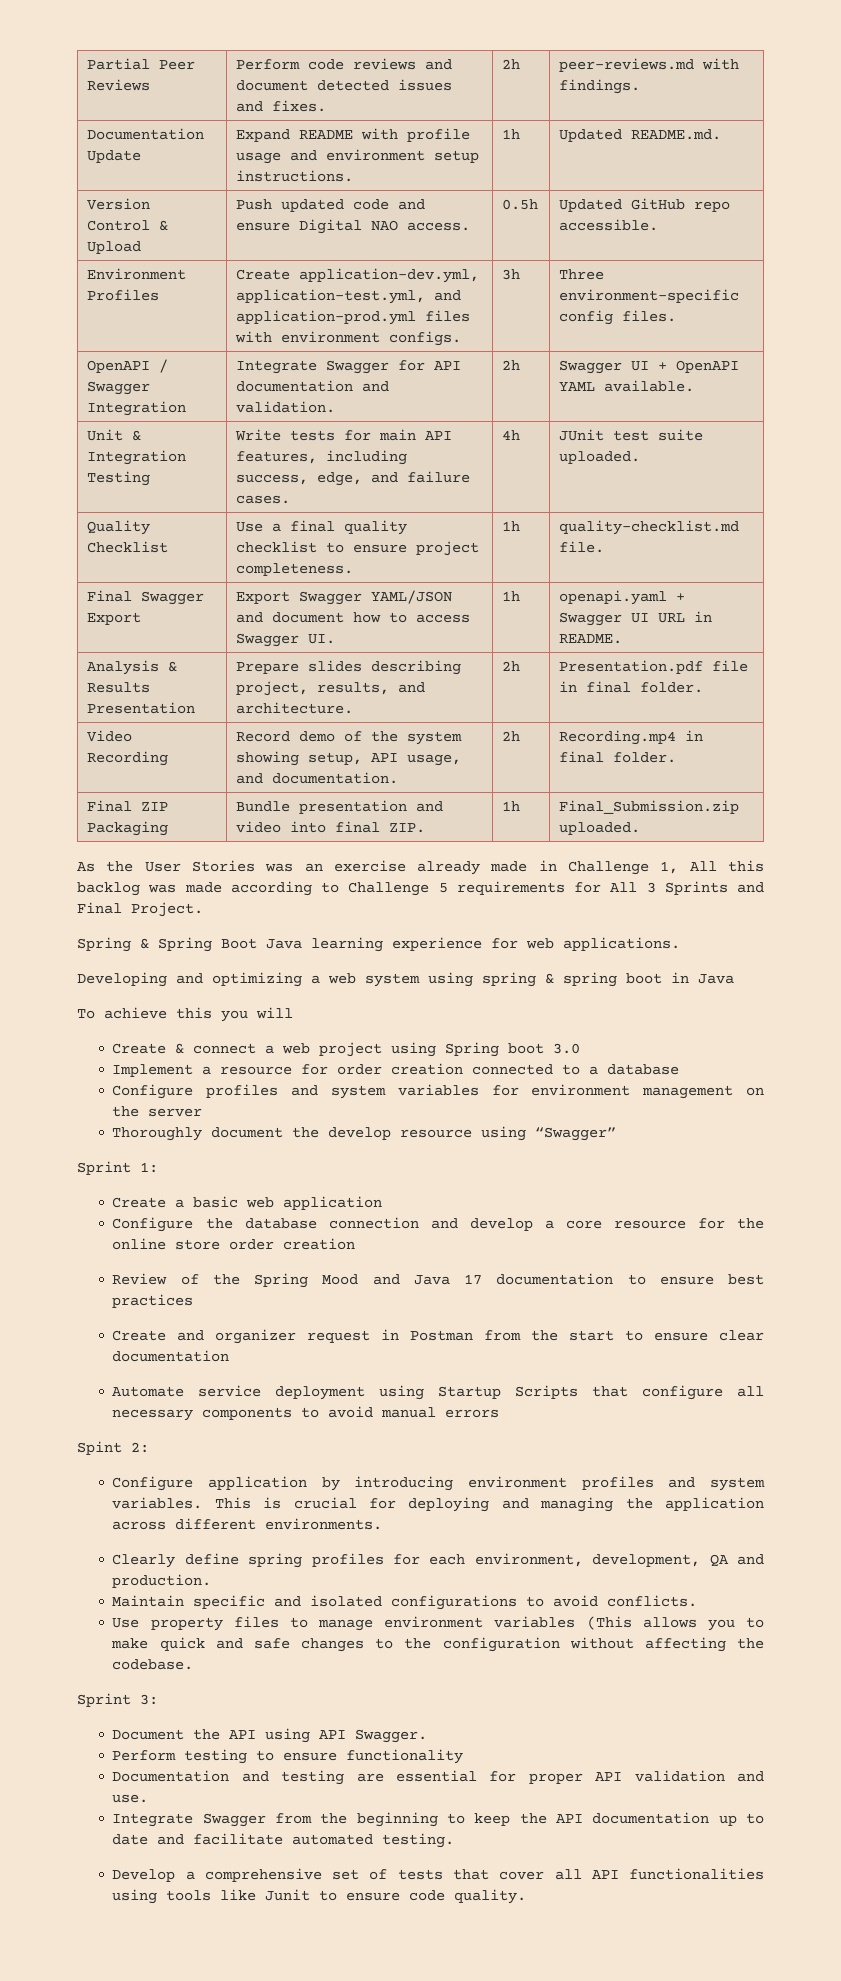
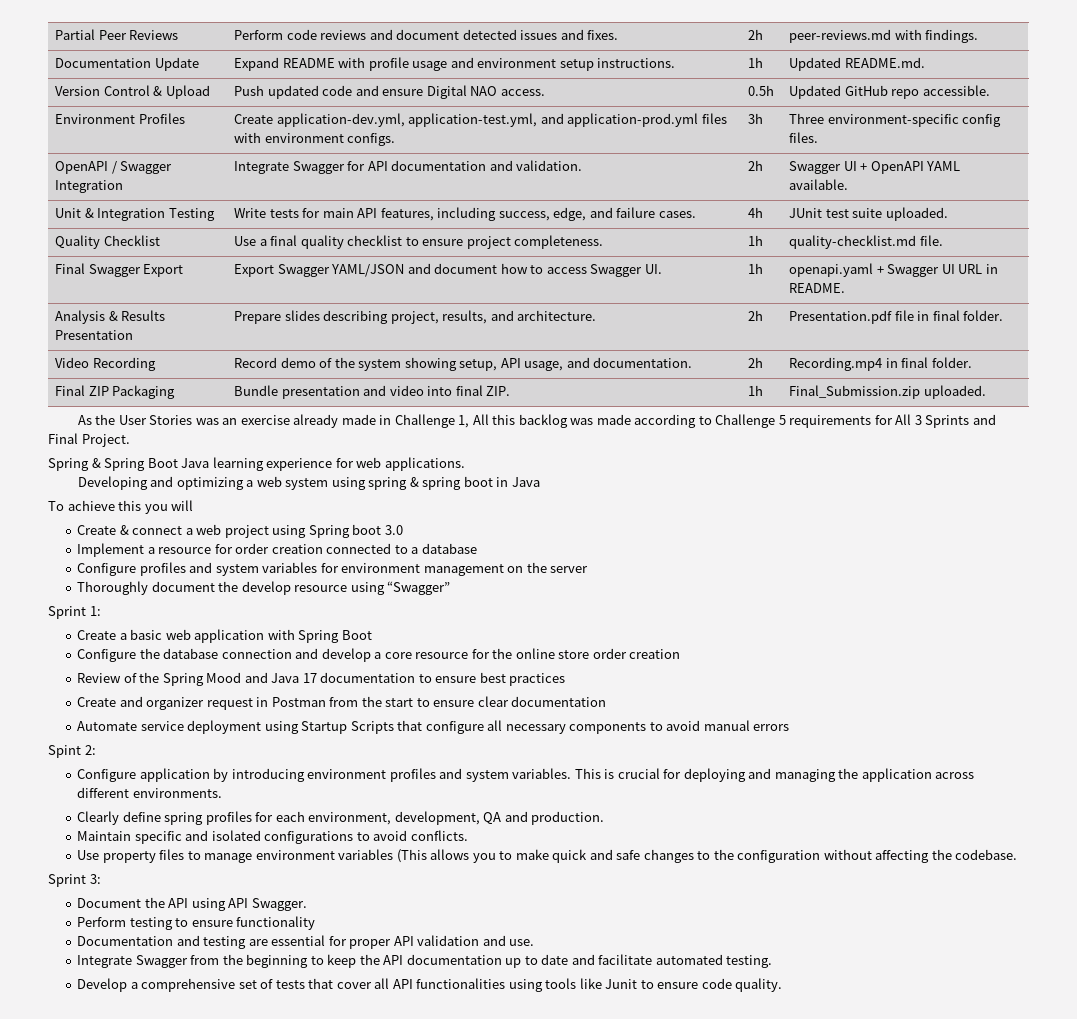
- Create a basic web application
+ Create a basic web application with Spring Boot

